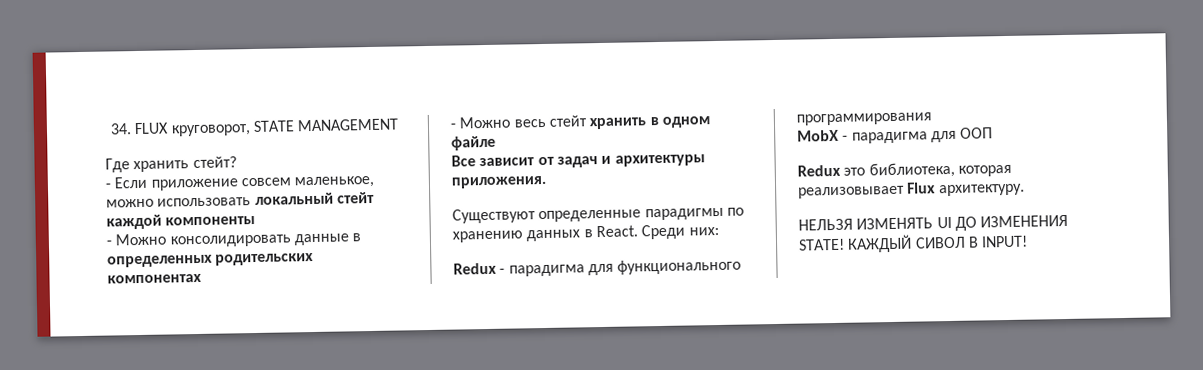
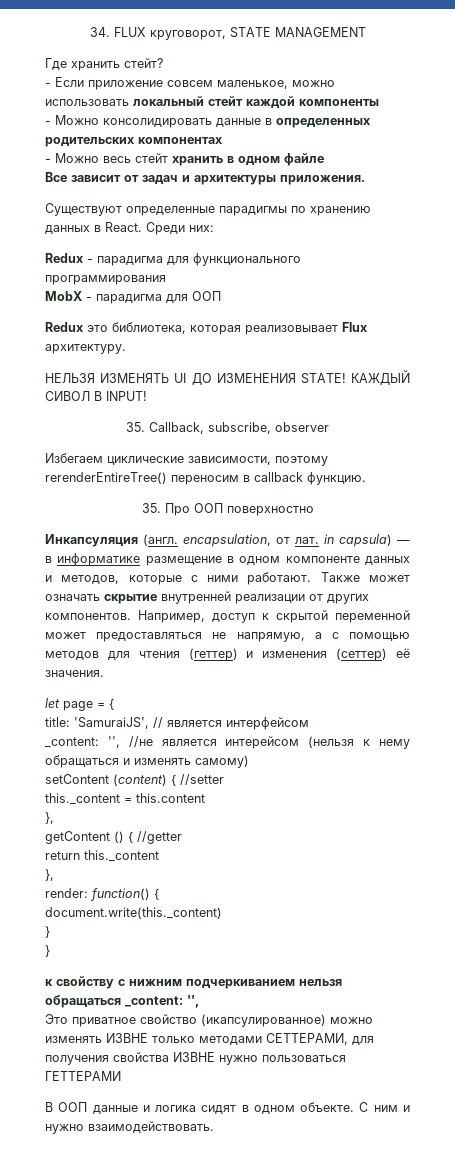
+ 35. Callback, subscribe, observer
+ Избегаем циклические зависимости, поэтому rerenderEntireTree() переносим в callback функцию.
+ 35. Про ООП поверхностно
+ Инкапсуляция (англ. encapsulation, от лат. in capsula) — в информатике размещение в одном компоненте данных и методов, которые с ними работают. Также может означать скрытие внутренней реализации от других компонентов. Например, доступ к скрытой переменной может предоставляться не напрямую, а с помощью методов для чтения (геттер) и изменения (сеттер) её значения.
+ let page = {
+ title: 'SamuraiJS', // является интерфейсом
+ _content: '', //не является интерейсом (нельзя к нему обращаться и изменять самому)
+ setContent (content) { //setter
+ this._content = this.content
+ },
+ getContent () { //getter
+ return this._content
+ },
+ render: function() {
+ document.write(this._content)
+ }
+ }
+ к свойству с нижним подчеркиванием нельзя обращаться _content: '',
+ Это приватное свойство (икапсулированное) можно изменять ИЗВНЕ только методами СЕТТЕРАМИ, для получения свойства ИЗВНЕ нужно пользоваться ГЕТТЕРАМИ
+ В ООП данные и логика сидят в одном объекте. С ним и нужно взаимодействовать.

